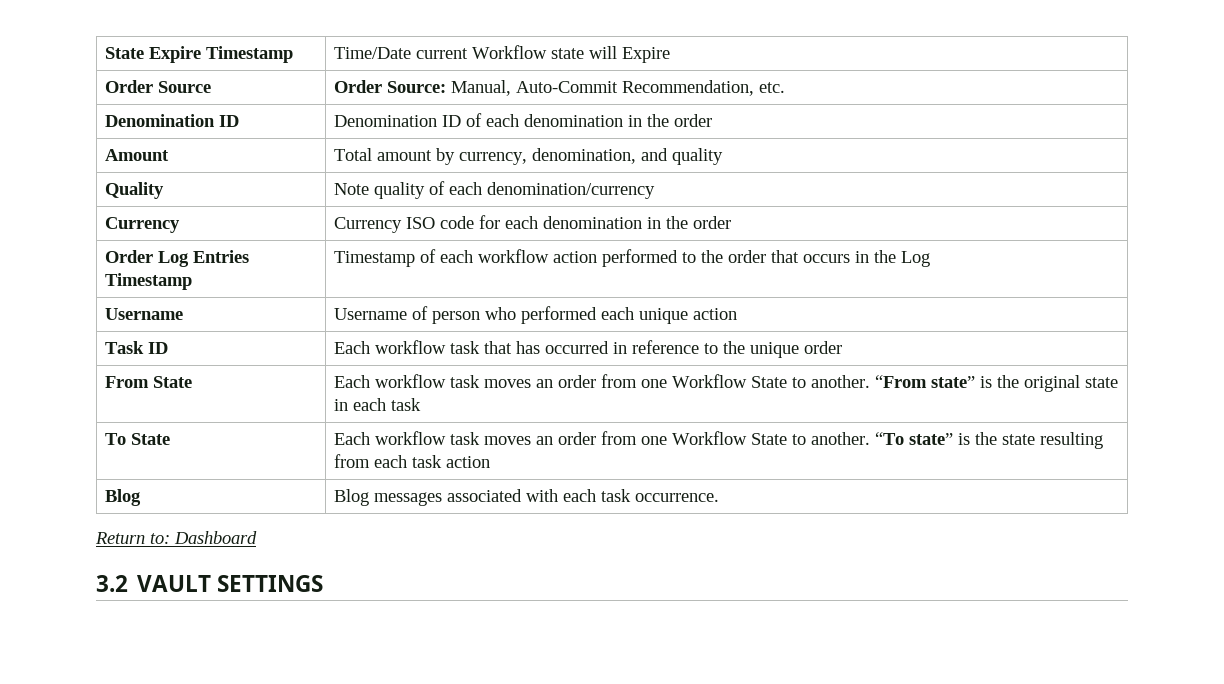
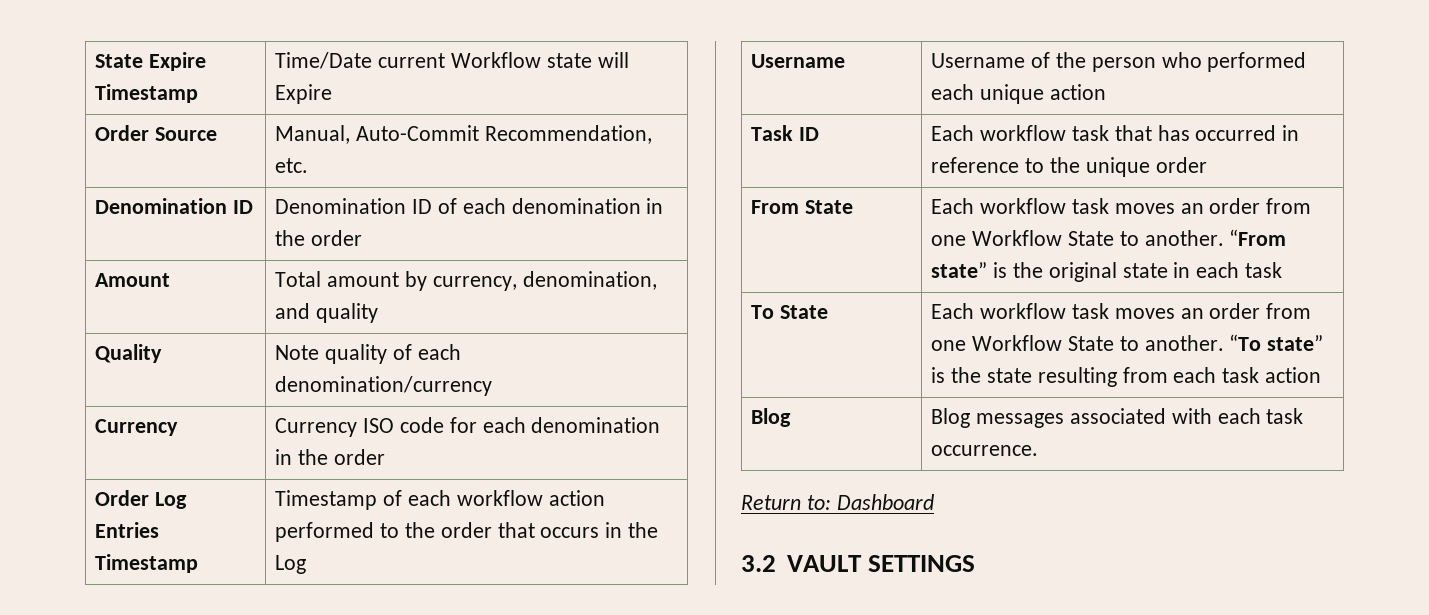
- Order Source | Order Source: Manual, Auto-Commit Recommendation, etc.
+ Order Source | Manual, Auto-Commit Recommendation, etc.
- Username | Username of person who performed each unique action
+ Username | Username of the person who performed each unique action

